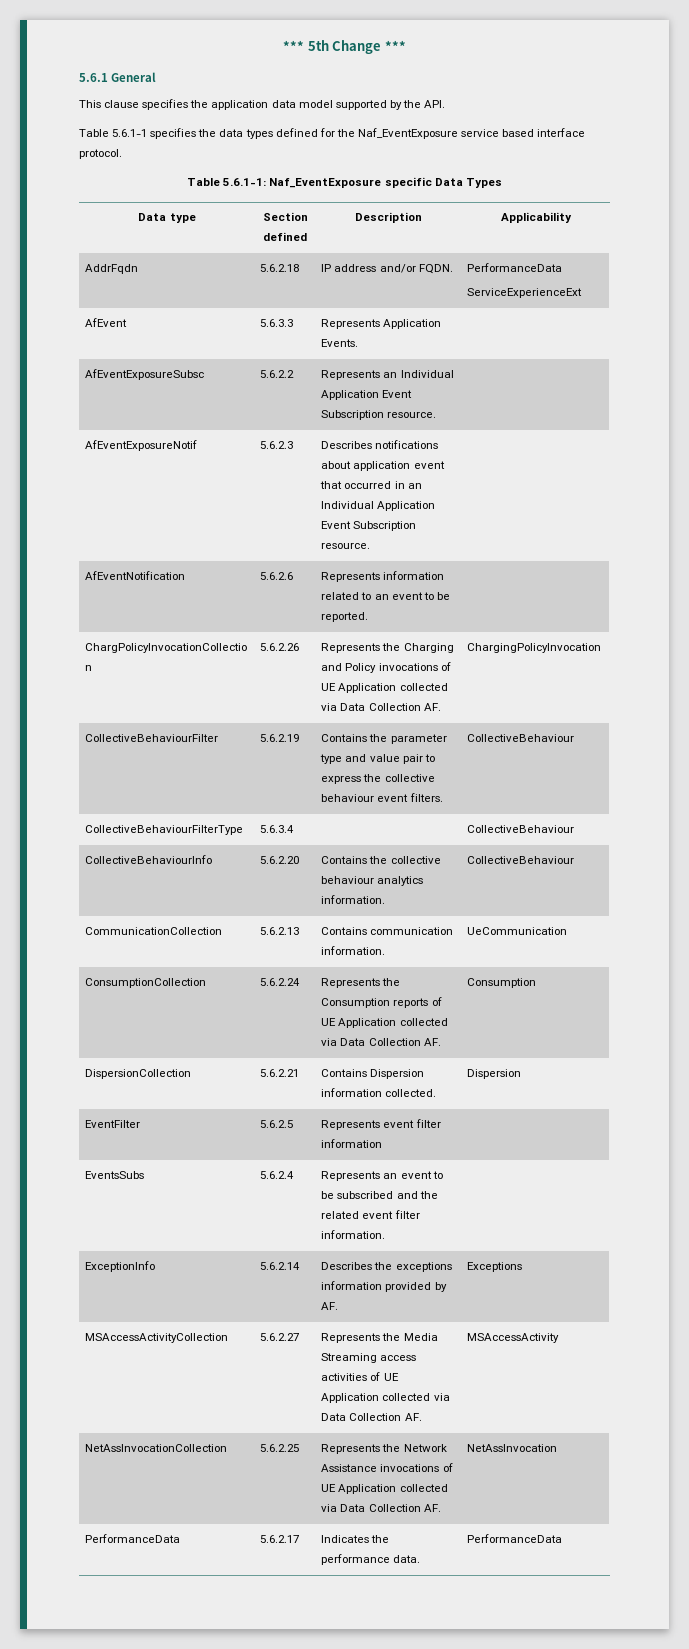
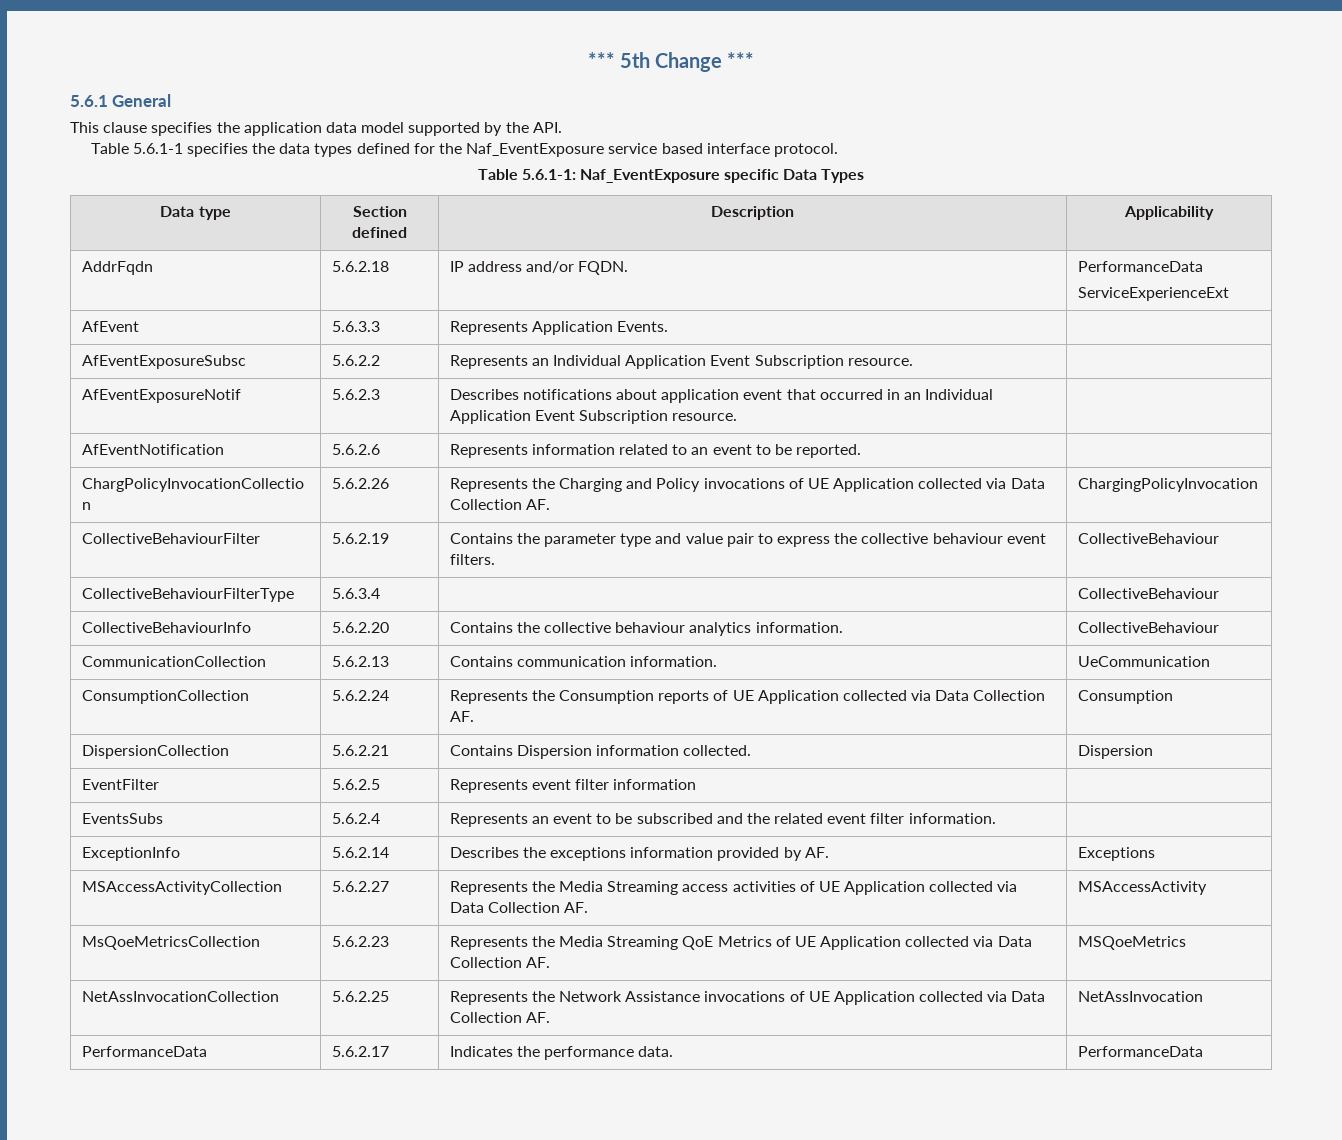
+ MsQoeMetricsCollection | 5.6.2.23 | Represents the Media Streaming QoE Metrics of UE Application collected via Data Collection AF. | MSQoeMetrics

